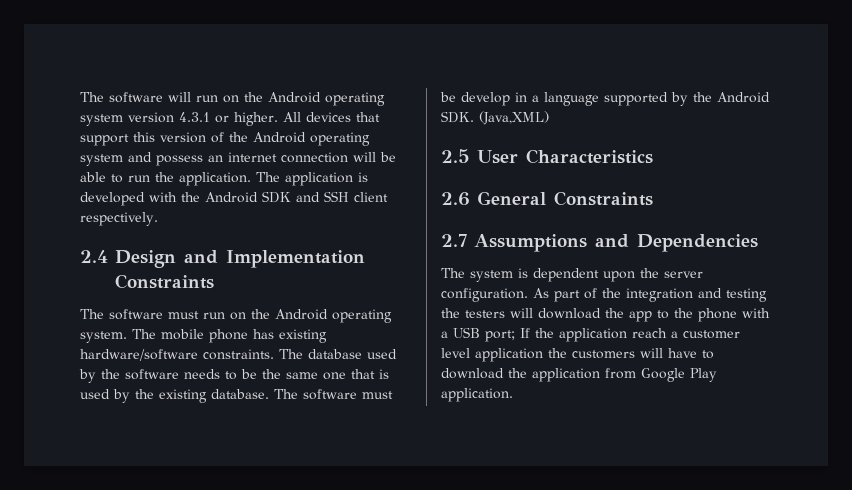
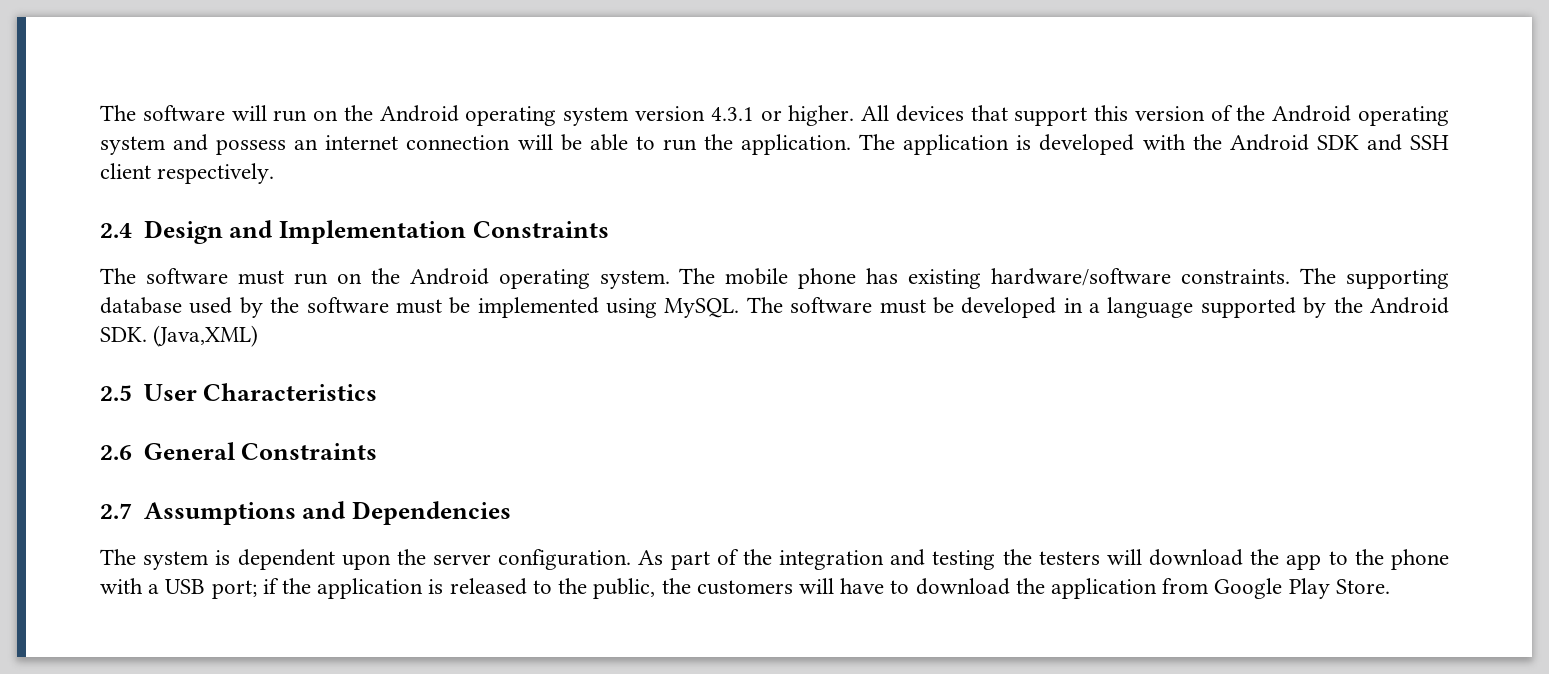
- The database used by the software needs to be the same one that is used by the existing database.
+ The supporting database used by the software must be implemented using MySQL.
- The software must be develop in a language supported by the Android SDK. (Java,XML)
+ The software must be developed in a language supported by the Android SDK. (Java,XML)
- As part of the integration and testing the testers will download the app to the phone with a USB port; If the application reach a customer level application the customers will have to download the application from Google Play application.
+ As part of the integration and testing the testers will download the app to the phone with a USB port; if the application is released to the public, the customers will have to download the application from Google Play Store.

